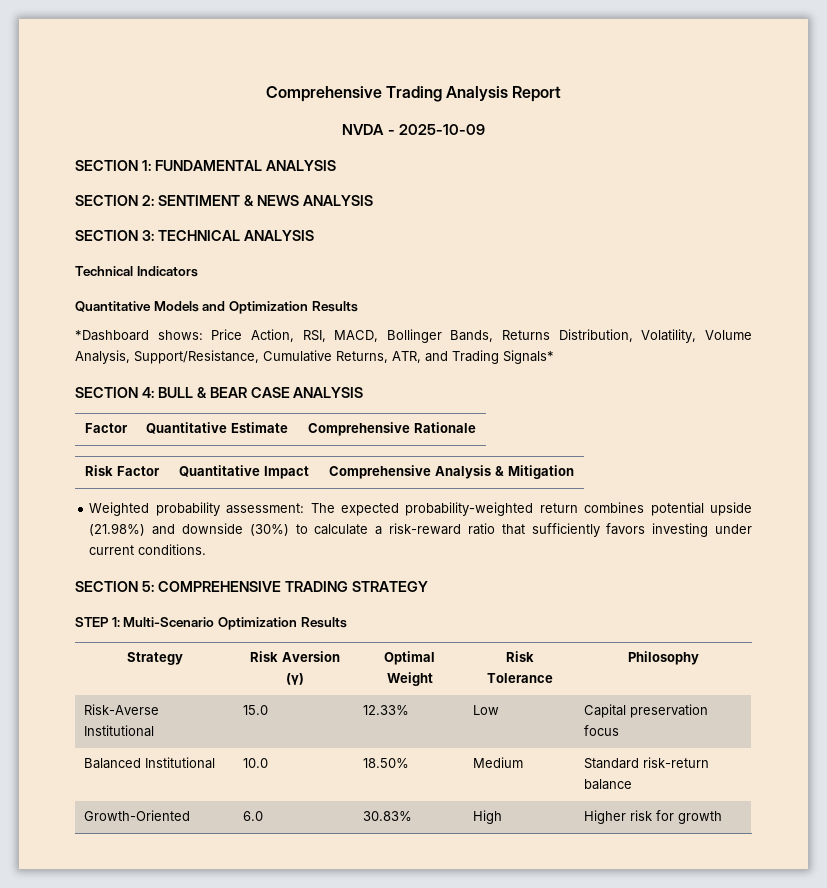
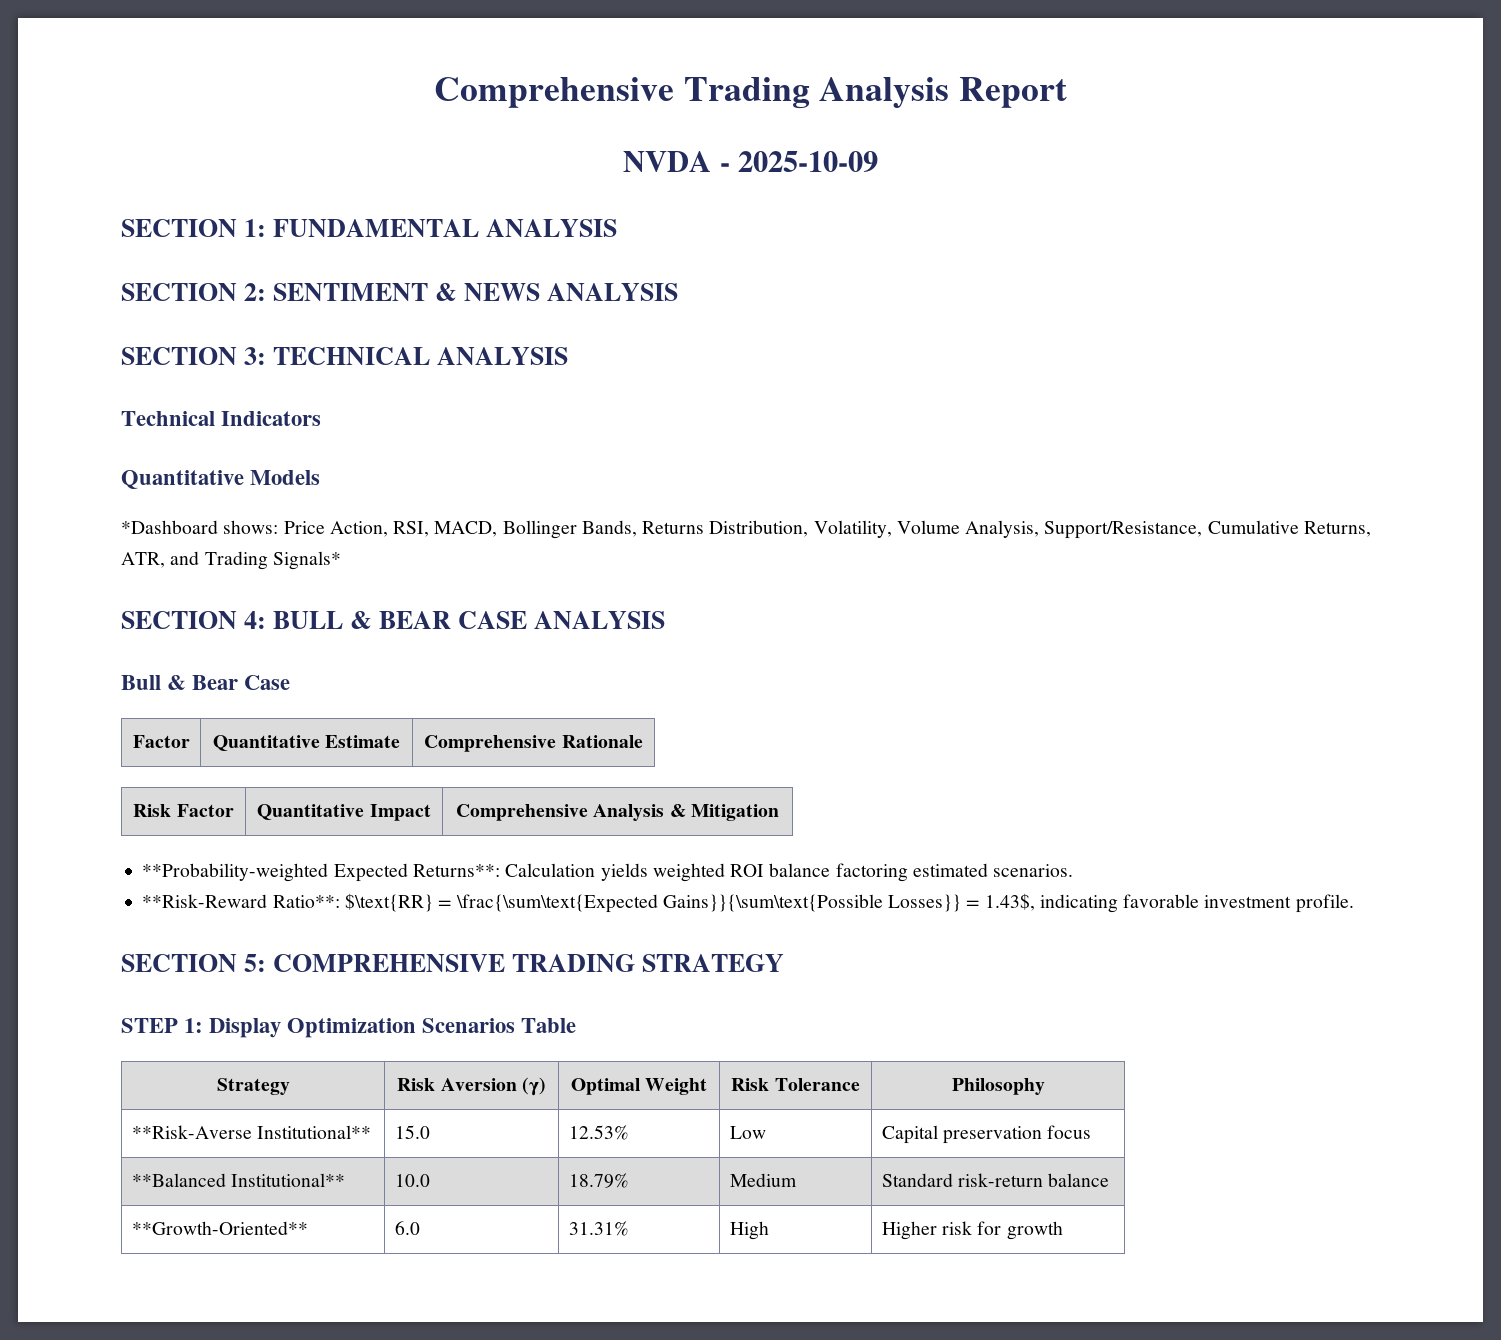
- Quantitative Models and Optimization Results
+ Quantitative Models
+ Bull & Bear Case
- Weighted probability assessment: The expected probability-weighted return combines potential upside (21.98%) and downside (30%) to calculate a risk-reward ratio that sufficiently favors investing under current conditions.
+ **Probability-weighted Expected Returns**: Calculation yields weighted ROI balance factoring estimated scenarios.
+ **Risk-Reward Ratio**: $\text{RR} = \frac{\sum\text{Expected Gains}}{\sum\text{Possible Losses}} = 1.43$, indicating favorable investment profile.
- STEP 1: Multi-Scenario Optimization Results
+ STEP 1: Display Optimization Scenarios Table
- Risk-Averse Institutional | 15.0 | 12.33% | Low | Capital preservation focus
+ **Risk-Averse Institutional** | 15.0 | 12.53% | Low | Capital preservation focus
- Balanced Institutional | 10.0 | 18.50% | Medium | Standard risk-return balance
+ **Balanced Institutional** | 10.0 | 18.79% | Medium | Standard risk-return balance
- Growth-Oriented | 6.0 | 30.83% | High | Higher risk for growth
+ **Growth-Oriented** | 6.0 | 31.31% | High | Higher risk for growth

